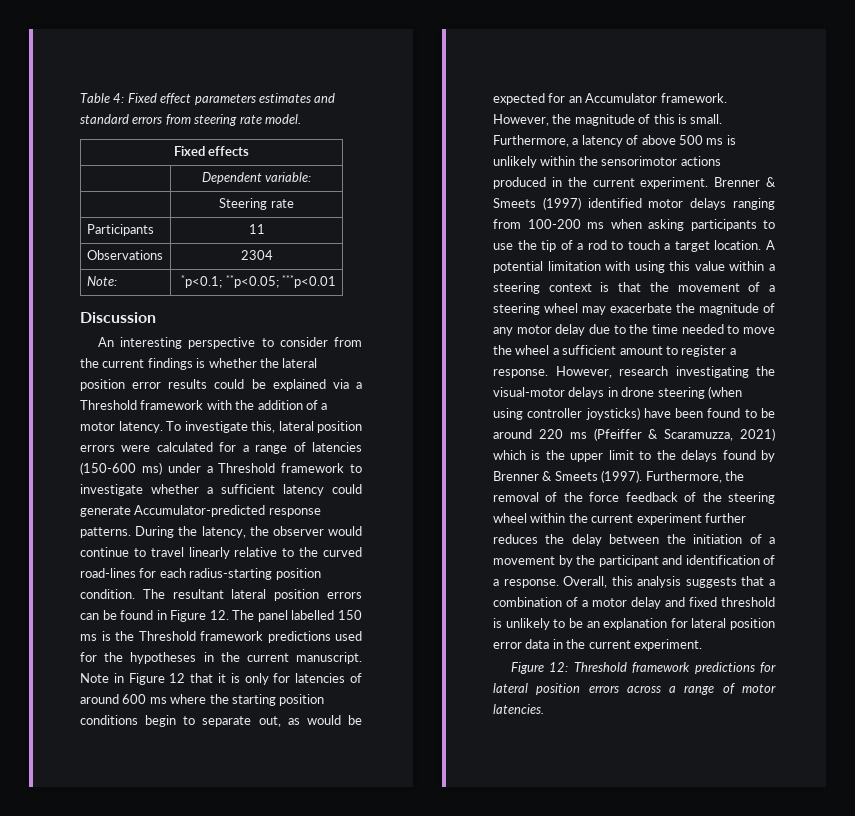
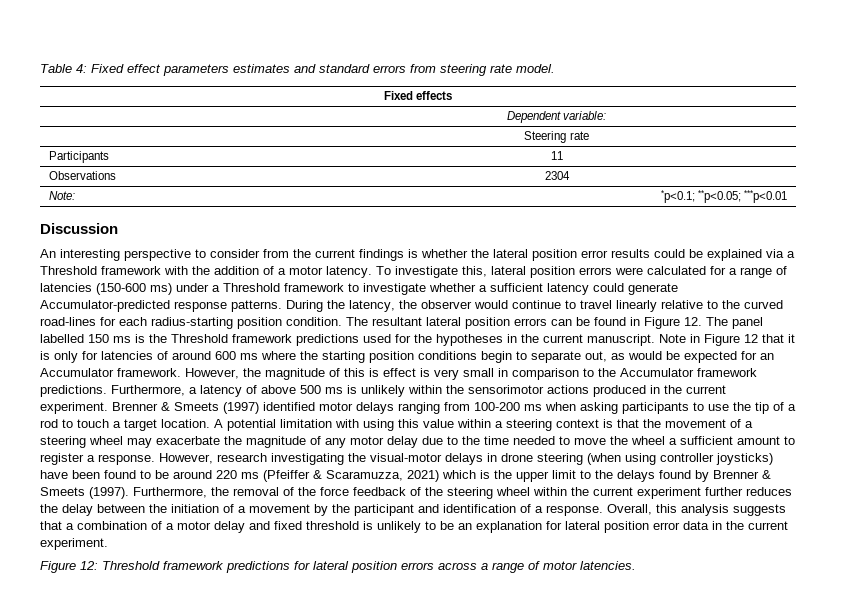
- However, the magnitude of this is small.
+ However, the magnitude of this is effect is very small in comparison to the Accumulator framework predictions.

